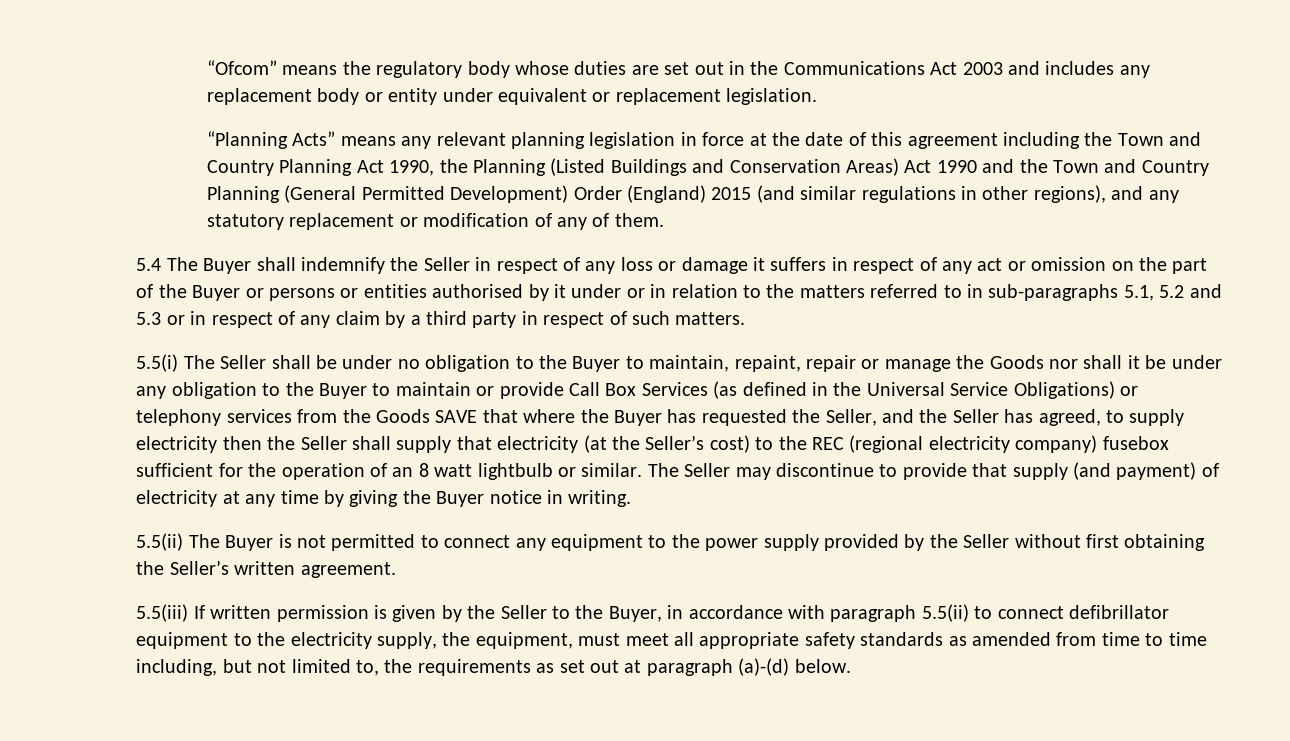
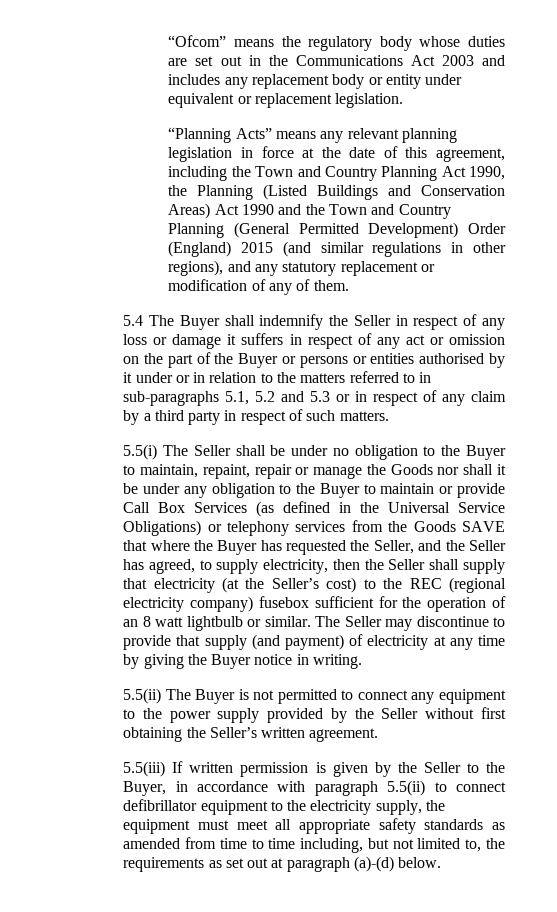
- “Planning Acts” means any relevant planning legislation in force at the date of this agreement including the Town and Country Planning Act 1990, the Planning (Listed Buildings and Conservation Areas) Act 1990 and the Town and Country Planning (General Permitted Development) Order (England) 2015 (and similar regulations in other regions), and any statutory replacement or modification of any of them.
+ “Planning Acts” means any relevant planning legislation in force at the date of this agreement, including the Town and Country Planning Act 1990, the Planning (Listed Buildings and Conservation Areas) Act 1990 and the Town and Country Planning (General Permitted Development) Order (England) 2015 (and similar regulations in other regions), and any statutory replacement or modification of any of them.
- 5.5(i) The Seller shall be under no obligation to the Buyer to maintain, repaint, repair or manage the Goods nor shall it be under any obligation to the Buyer to maintain or provide Call Box Services (as defined in the Universal Service Obligations) or telephony services from the Goods SAVE that where the Buyer has requested the Seller, and the Seller has agreed, to supply electricity then the Seller shall supply that electricity (at the Seller’s cost) to the REC (regional electricity company) fusebox sufficient for the operation of an 8 watt lightbulb or similar.
+ 5.5(i) The Seller shall be under no obligation to the Buyer to maintain, repaint, repair or manage the Goods nor shall it be under any obligation to the Buyer to maintain or provide Call Box Services (as defined in the Universal Service Obligations) or telephony services from the Goods SAVE that where the Buyer has requested the Seller, and the Seller has agreed, to supply electricity, then the Seller shall supply that electricity (at the Seller’s cost) to the REC (regional electricity company) fusebox sufficient for the operation of an 8 watt lightbulb or similar.
- 5.5(iii) If written permission is given by the Seller to the Buyer, in accordance with paragraph 5.5(ii) to connect defibrillator equipment to the electricity supply, the equipment, must meet all appropriate safety standards as amended from time to time including, but not limited to, the requirements as set out at paragraph (a)-(d) below.
+ 5.5(iii) If written permission is given by the Seller to the Buyer, in accordance with paragraph 5.5(ii) to connect defibrillator equipment to the electricity supply, the equipment must meet all appropriate safety standards as amended from time to time including, but not limited to, the requirements as set out at paragraph (a)-(d) below.

